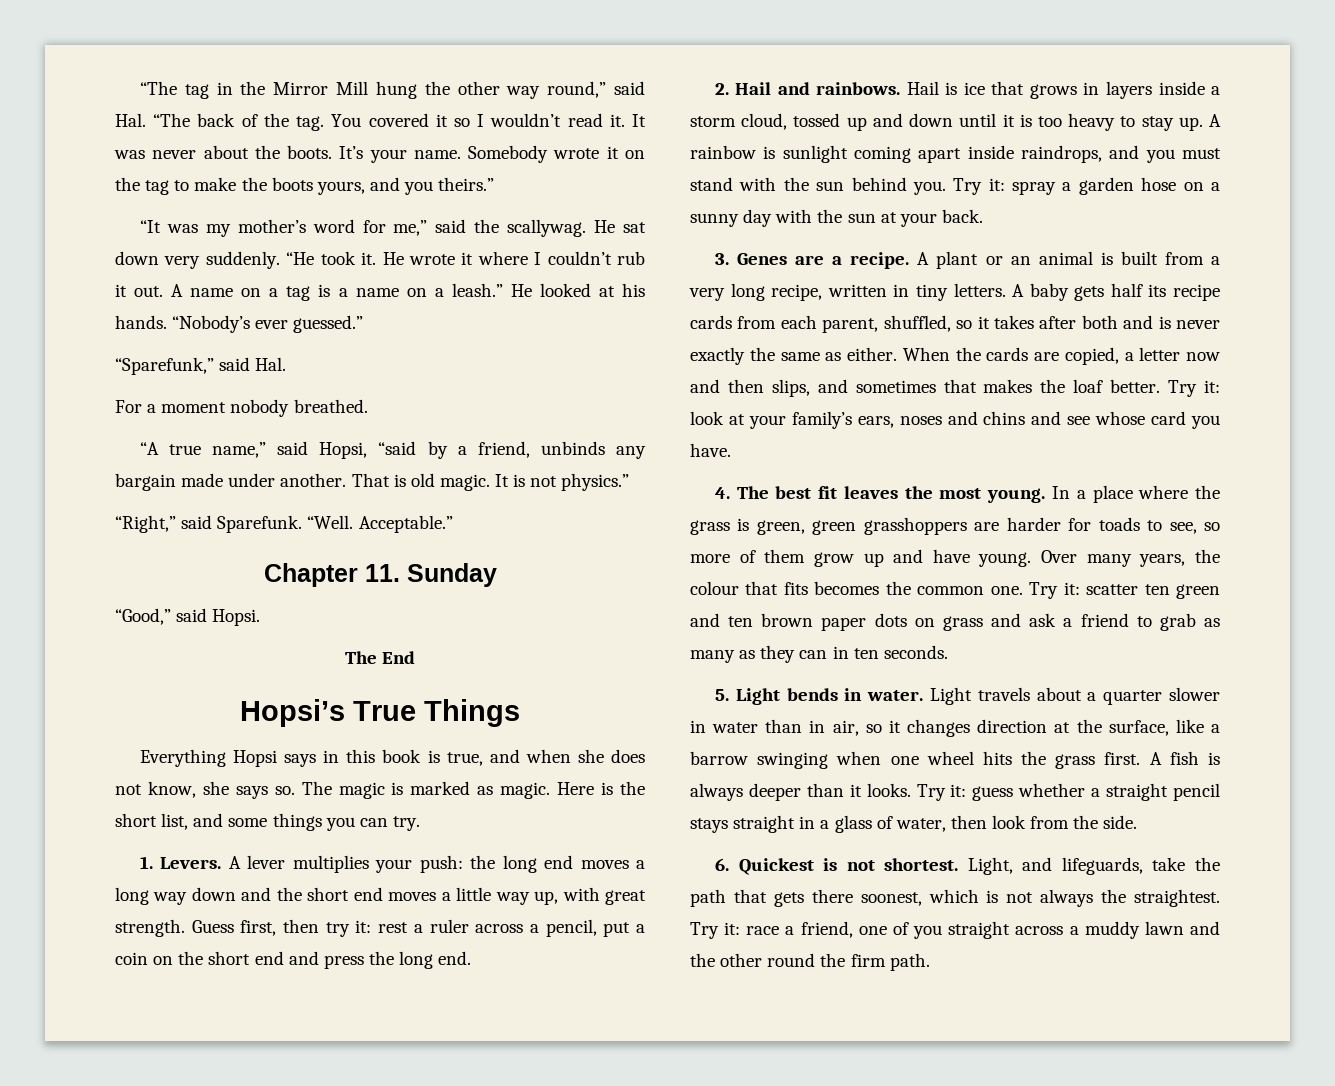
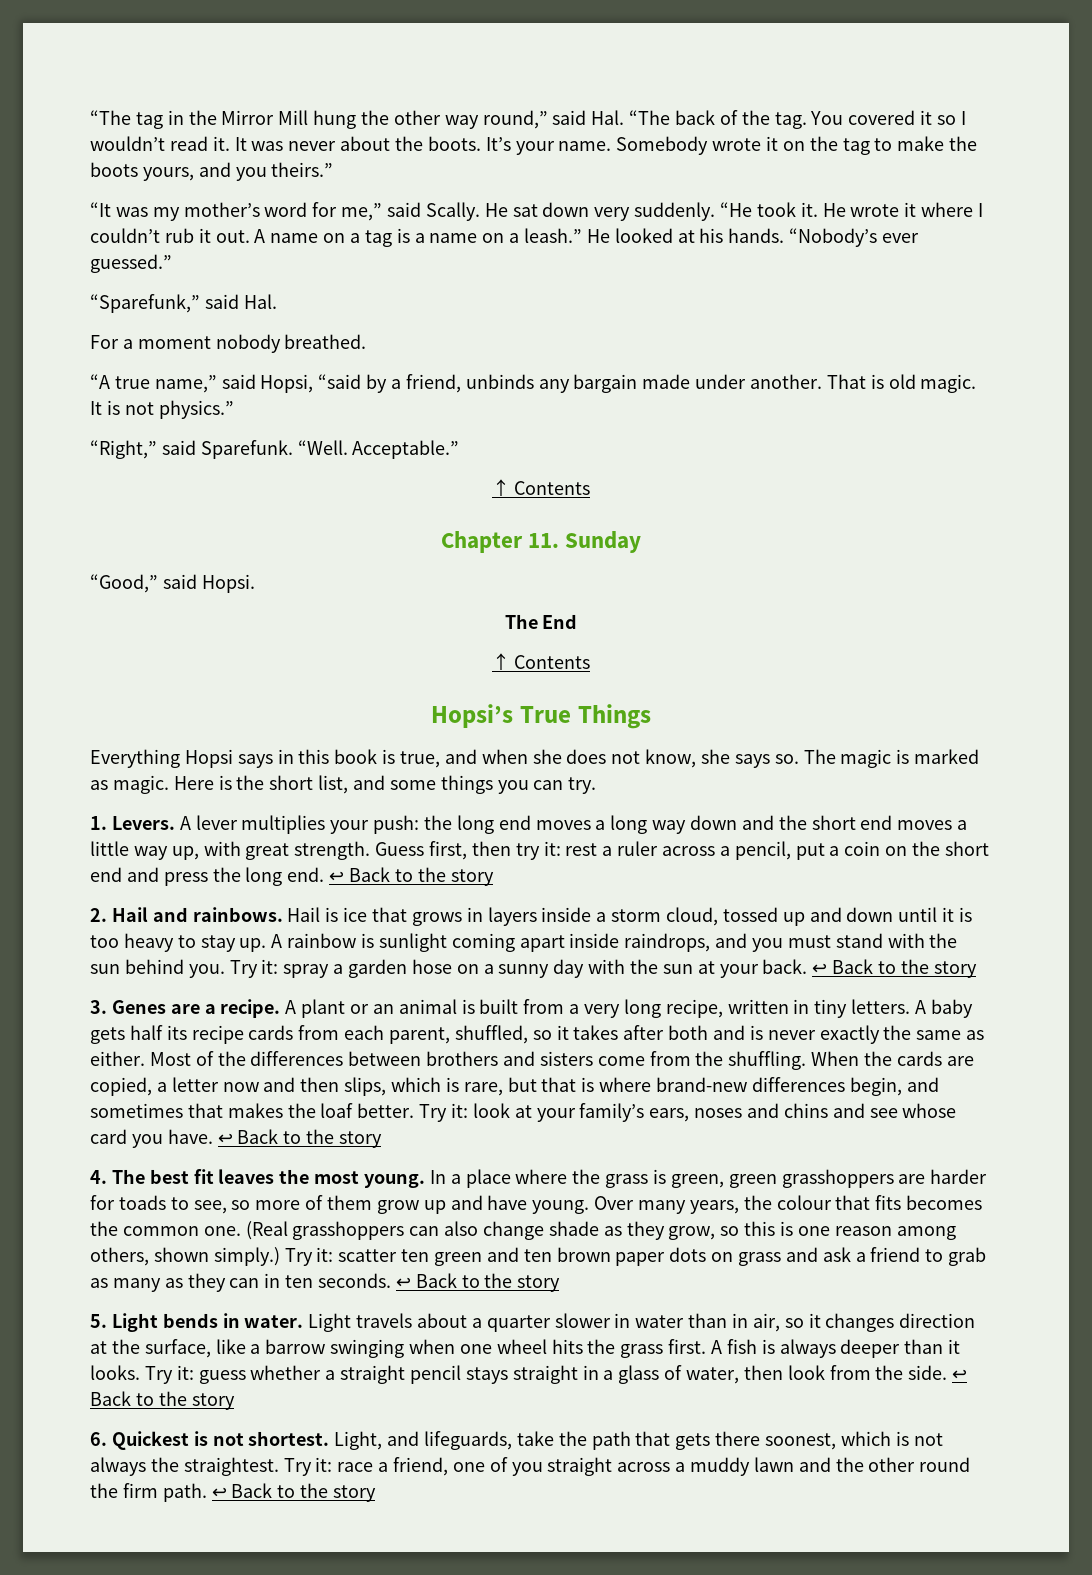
- “It was my mother’s word for me,” said the scallywag.
+ “It was my mother’s word for me,” said Scally.
  Acceptable.”
+ ↑ Contents
  The End
+ ↑ Contents
- Guess first, then try it: rest a ruler across a pencil, put a coin on the short end and press the long end.
+ Guess first, then try it: rest a ruler across a pencil, put a coin on the short end and press the long end. ↩ Back to the story
- Try it: spray a garden hose on a sunny day with the sun at your back.
+ Try it: spray a garden hose on a sunny day with the sun at your back. ↩ Back to the story
+ Most of the differences between brothers and sisters come from the shuffling.
- When the cards are copied, a letter now and then slips, and sometimes that makes the loaf better.
+ When the cards are copied, a letter now and then slips, which is rare, but that is where brand-new differences begin, and sometimes that makes the loaf better.
- Try it: look at your family’s ears, noses and chins and see whose card you have.
+ Try it: look at your family’s ears, noses and chins and see whose card you have. ↩ Back to the story
+ (Real grasshoppers can also change shade as they grow, so this is one reason among others, shown simply.)
- Try it: scatter ten green and ten brown paper dots on grass and ask a friend to grab as many as they can in ten seconds.
+ Try it: scatter ten green and ten brown paper dots on grass and ask a friend to grab as many as they can in ten seconds. ↩ Back to the story
- Try it: guess whether a straight pencil stays straight in a glass of water, then look from the side.
+ Try it: guess whether a straight pencil stays straight in a glass of water, then look from the side. ↩ Back to the story
- Try it: race a friend, one of you straight across a muddy lawn and the other round the firm path.
+ Try it: race a friend, one of you straight across a muddy lawn and the other round the firm path. ↩ Back to the story

